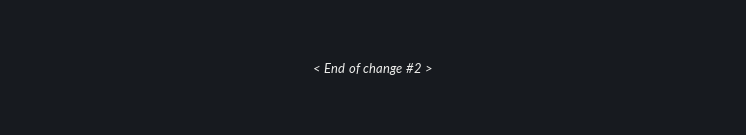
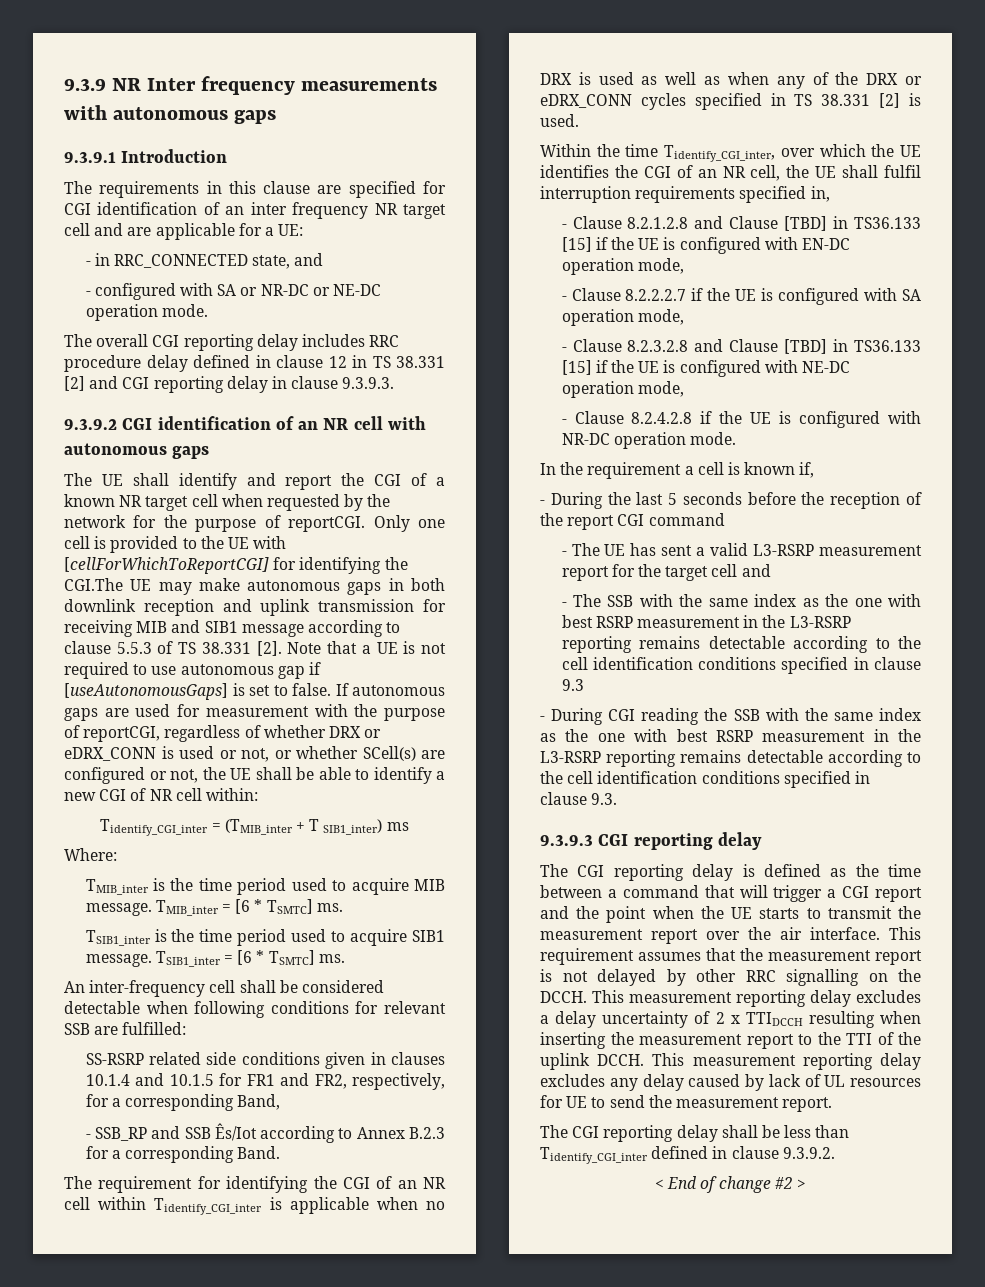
+ 9.3.9 NR Inter frequency measurements with autonomous gaps
+ 9.3.9.1 Introduction
+ The requirements in this clause are specified for CGI identification of an inter frequency NR target cell and are applicable for a UE:
+ - in RRC_CONNECTED state, and
+ - configured with SA or NR-DC or NE-DC operation mode.
+ The overall CGI reporting delay includes RRC procedure delay defined in clause 12 in TS 38.331 [2] and CGI reporting delay in clause 9.3.9.3.
+ 9.3.9.2 CGI identification of an NR cell with autonomous gaps
+ The UE shall identify and report the CGI of a known NR target cell when requested by the network for the purpose of reportCGI. Only one cell is provided to the UE with [cellForWhichToReportCGI] for identifying the CGI.The UE may make autonomous gaps in both downlink reception and uplink transmission for receiving MIB and SIB1 message according to clause 5.5.3 of TS 38.331 [2]. Note that a UE is not required to use autonomous gap if [useAutonomousGaps] is set to false. If autonomous gaps are used for measurement with the purpose of reportCGI, regardless of whether DRX or eDRX_CONN is used or not, or whether SCell(s) are configured or not, the UE shall be able to identify a new CGI of NR cell within:
+ Tidentify_CGI_inter = (TMIB_inter + T SIB1_inter) ms
+ Where:
+ TMIB_inter is the time period used to acquire MIB message. TMIB_inter = [6 * TSMTC] ms.
+ TSIB1_inter is the time period used to acquire SIB1 message. TSIB1_inter = [6 * TSMTC] ms.
+ An inter-frequency cell shall be considered detectable when following conditions for relevant SSB are fulfilled:
+ SS-RSRP related side conditions given in clauses 10.1.4 and 10.1.5 for FR1 and FR2, respectively, for a corresponding Band,
+ - SSB_RP and SSB Ês/Iot according to Annex B.2.3 for a corresponding Band.
+ The requirement for identifying the CGI of an NR cell within Tidentify_CGI_inter is applicable when no DRX is used as well as when any of the DRX or eDRX_CONN cycles specified in TS 38.331 [2] is used.
+ Within the time Tidentify_CGI_inter, over which the UE identifies the CGI of an NR cell, the UE shall fulfil interruption requirements specified in,
+ - Clause 8.2.1.2.8 and Clause [TBD] in TS36.133 [15] if the UE is configured with EN-DC operation mode,
+ - Clause 8.2.2.2.7 if the UE is configured with SA operation mode,
+ - Clause 8.2.3.2.8 and Clause [TBD] in TS36.133 [15] if the UE is configured with NE-DC operation mode,
+ - Clause 8.2.4.2.8 if the UE is configured with NR-DC operation mode.
+ In the requirement a cell is known if,
+ - During the last 5 seconds before the reception of the report CGI command
+ - The UE has sent a valid L3-RSRP measurement report for the target cell and
+ - The SSB with the same index as the one with best RSRP measurement in the L3-RSRP reporting remains detectable according to the cell identification conditions specified in clause 9.3
+ - During CGI reading the SSB with the same index as the one with best RSRP measurement in the L3-RSRP reporting remains detectable according to the cell identification conditions specified in clause 9.3.
+ 9.3.9.3 CGI reporting delay
+ The CGI reporting delay is defined as the time between a command that will trigger a CGI report and the point when the UE starts to transmit the measurement report over the air interface. This requirement assumes that the measurement report is not delayed by other RRC signalling on the DCCH. This measurement reporting delay excludes a delay uncertainty of 2 x TTIDCCH resulting when inserting the measurement report to the TTI of the uplink DCCH. This measurement reporting delay excludes any delay caused by lack of UL resources for UE to send the measurement report.
+ The CGI reporting delay shall be less than Tidentify_CGI_inter defined in clause 9.3.9.2.

